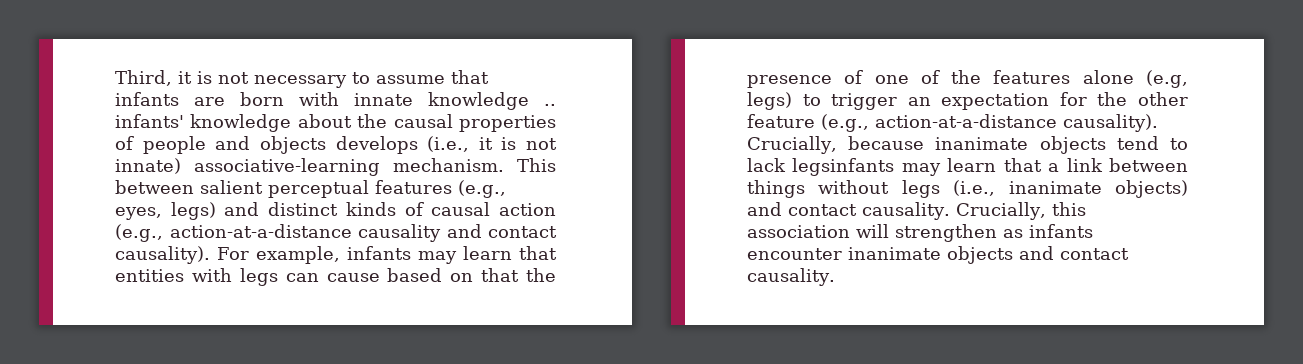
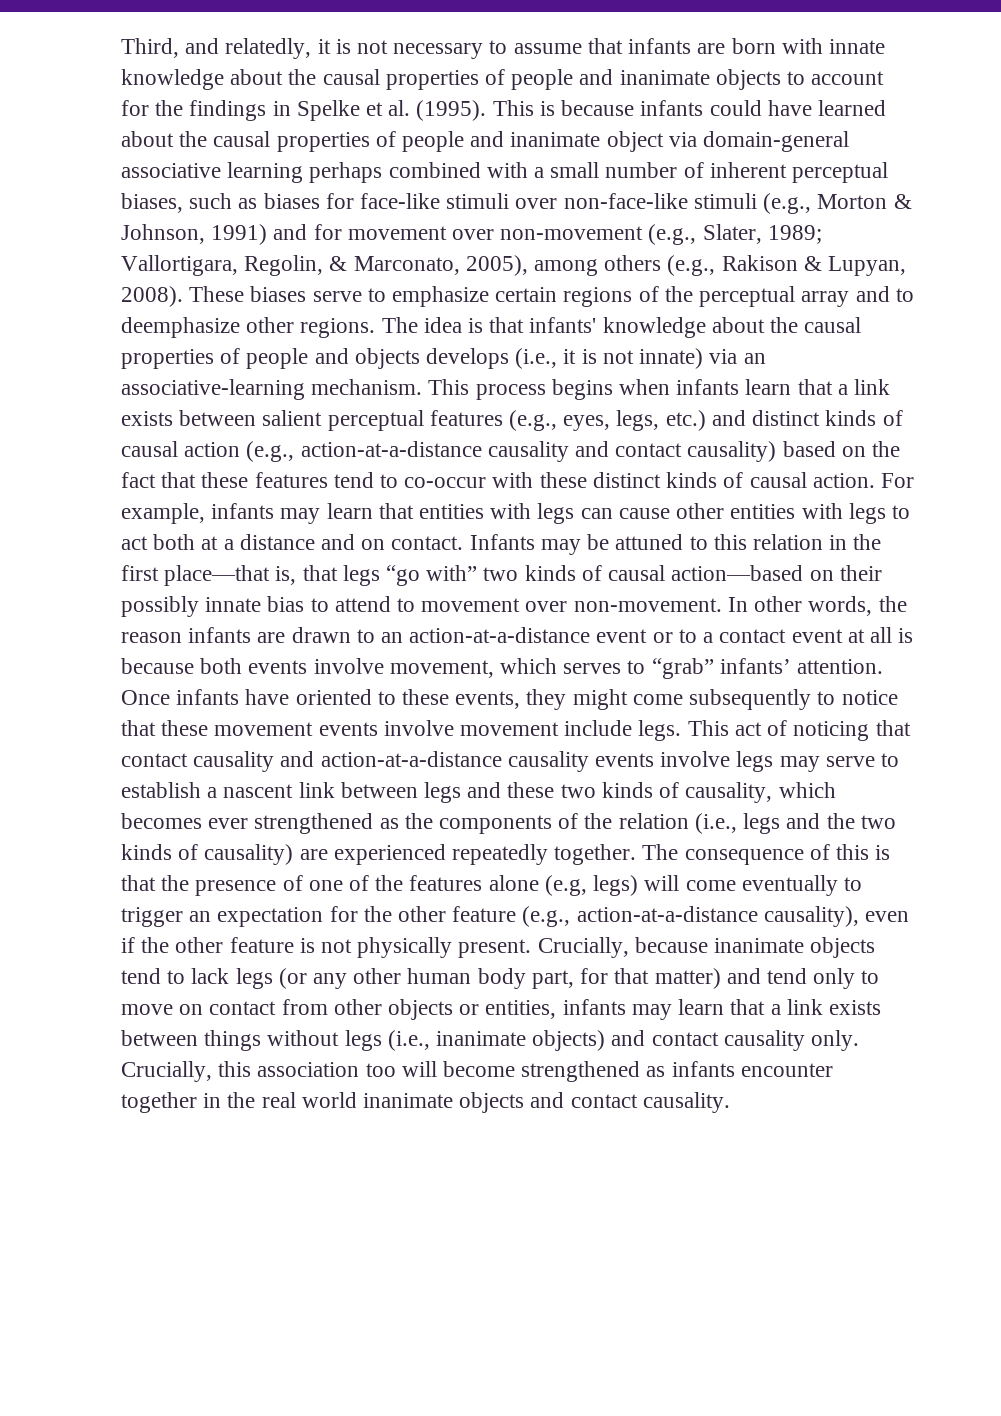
- Third, it is not necessary to assume that infants are born with innate knowledge .. infants' knowledge about the causal properties of people and objects develops (i.e., it is not innate) associative-learning mechanism.
+ Third, and relatedly, it is not necessary to assume that infants are born with innate knowledge about the causal properties of people and inanimate objects to account for the findings in Spelke et al. (1995). This is because infants could have learned about the causal properties of people and inanimate object via domain-general associative learning perhaps combined with a small number of inherent perceptual biases, such as biases for face-like stimuli over non-face-like stimuli (e.g., Morton & Johnson, 1991) and for movement over non-movement (e.g., Slater, 1989; Vallortigara, Regolin, & Marconato, 2005), among others (e.g., Rakison & Lupyan, 2008). These biases serve to emphasize certain regions of the perceptual array and to deemphasize other regions. The idea is that infants' knowledge about the causal properties of people and objects develops (i.e., it is not innate) via an associative-learning mechanism.
- This between salient perceptual features (e.g., eyes, legs) and distinct kinds of causal action (e.g., action-at-a-distance causality and contact causality).
+ This process begins when infants learn that a link exists between salient perceptual features (e.g., eyes, legs, etc.) and distinct kinds of causal action (e.g., action-at-a-distance causality and contact causality) based on the fact that these features tend to co-occur with these distinct kinds of causal action.
- For example, infants may learn that entities with legs can cause based on that the presence of one of the features alone (e.g, legs) to trigger an expectation for the other feature (e.g., action-at-a-distance causality).
+ For example, infants may learn that entities with legs can cause other entities with legs to act both at a distance and on contact. Infants may be attuned to this relation in the first place—that is, that legs “go with” two kinds of causal action—based on their possibly innate bias to attend to movement over non-movement. In other words, the reason infants are drawn to an action-at-a-distance event or to a contact event at all is because both events involve movement, which serves to “grab” infants’ attention. Once infants have oriented to these events, they might come subsequently to notice that these movement events involve movement include legs. This act of noticing that contact causality and action-at-a-distance causality events involve legs may serve to establish a nascent link between legs and these two kinds of causality, which becomes ever strengthened as the components of the relation (i.e., legs and the two kinds of causality) are experienced repeatedly together. The consequence of this is that the presence of one of the features alone (e.g, legs) will come eventually to trigger an expectation for the other feature (e.g., action-at-a-distance causality), even if the other feature is not physically present.
- Crucially, because inanimate objects tend to lack legsinfants may learn that a link between things without legs (i.e., inanimate objects) and contact causality.
+ Crucially, because inanimate objects tend to lack legs (or any other human body part, for that matter) and tend only to move on contact from other objects or entities, infants may learn that a link exists between things without legs (i.e., inanimate objects) and contact causality only.
- Crucially, this association will strengthen as infants encounter inanimate objects and contact causality.
+ Crucially, this association too will become strengthened as infants encounter together in the real world inanimate objects and contact causality.

